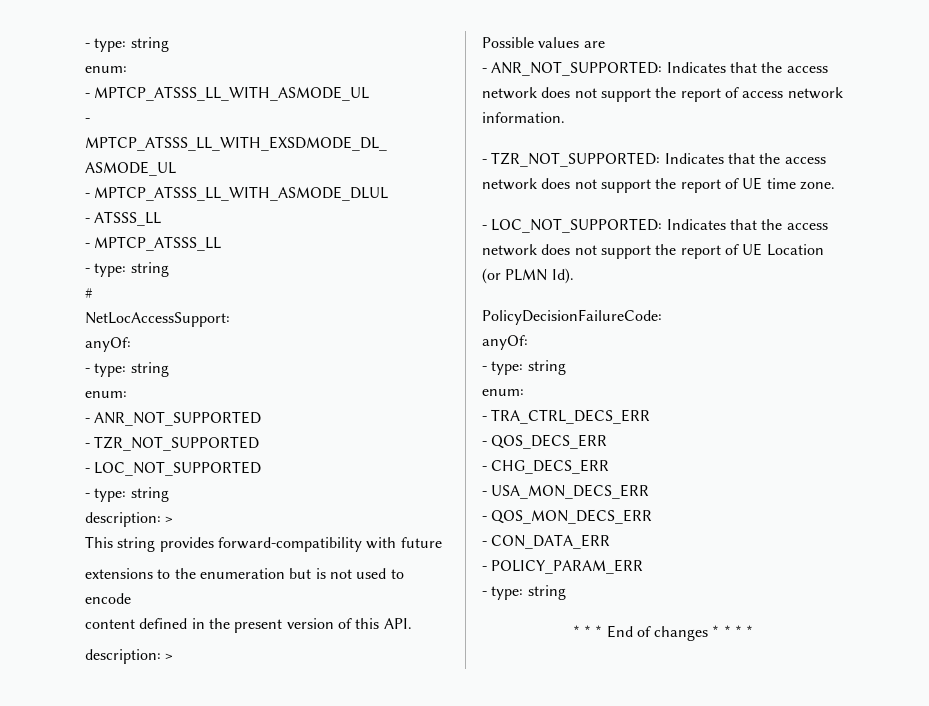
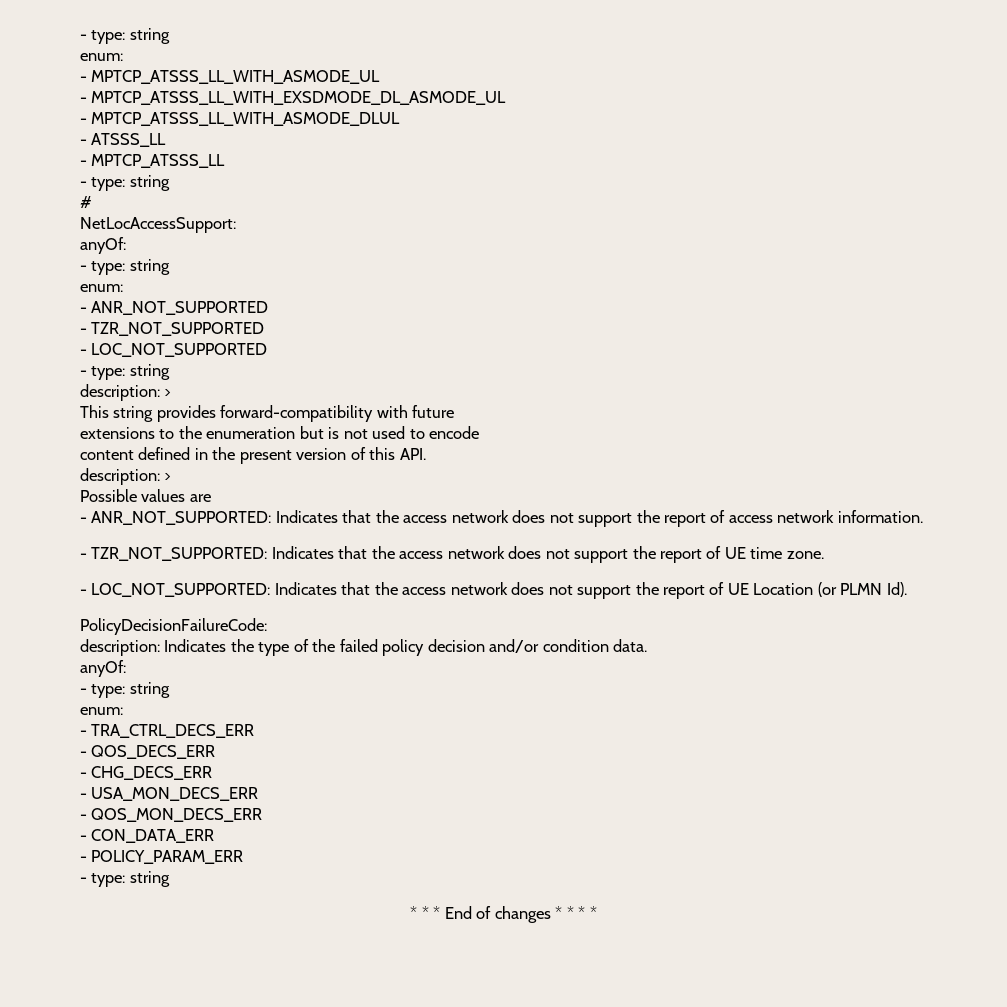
+ description: Indicates the type of the failed policy decision and/or condition data.

